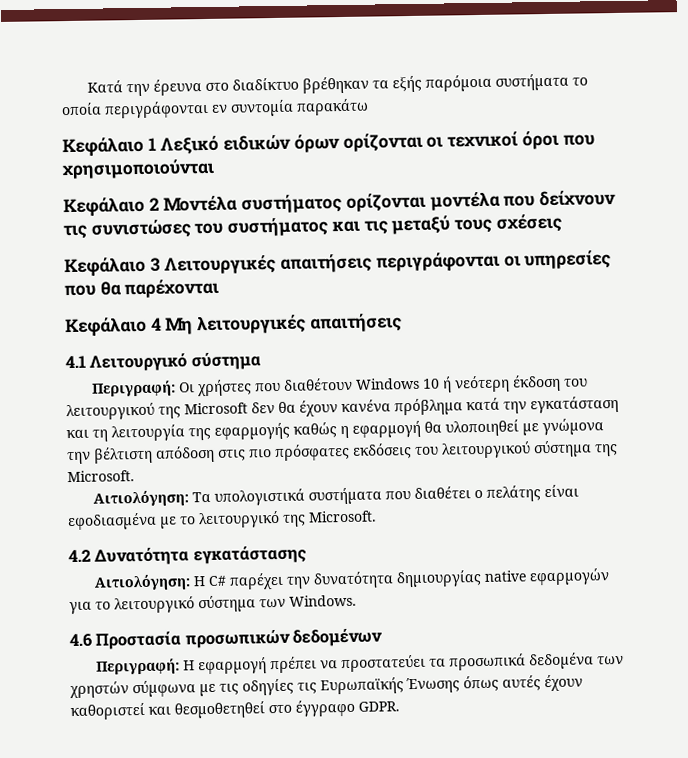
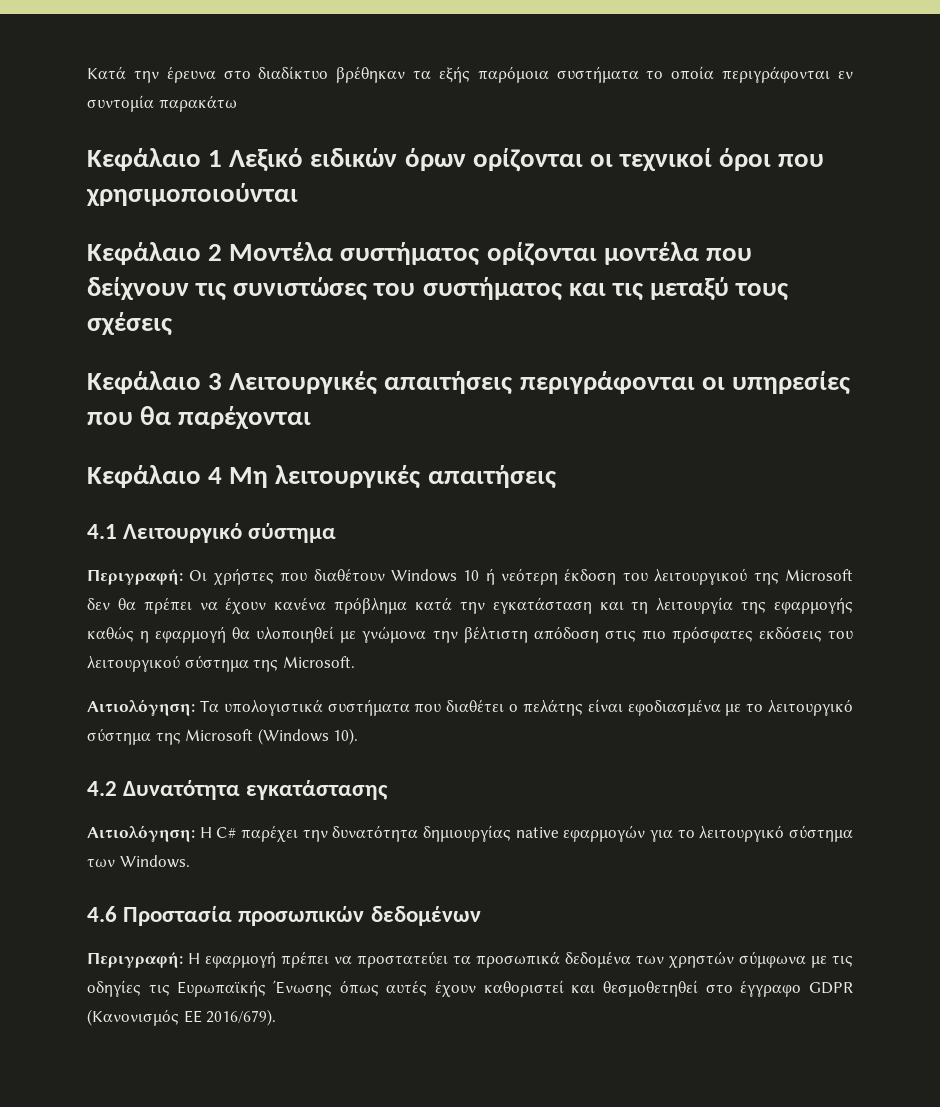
- Περιγραφή: Οι χρήστες που διαθέτουν Windows 10 ή νεότερη έκδοση του λειτουργικού της Microsoft δεν θα έχουν κανένα πρόβλημα κατά την εγκατάσταση και τη λειτουργία της εφαρμογής καθώς η εφαρμογή θα υλοποιηθεί με γνώμονα την βέλτιστη απόδοση στις πιο πρόσφατες εκδόσεις του λειτουργικού σύστημα της Microsoft.
+ Περιγραφή: Οι χρήστες που διαθέτουν Windows 10 ή νεότερη έκδοση του λειτουργικού της Microsoft δεν θα πρέπει να έχουν κανένα πρόβλημα κατά την εγκατάσταση και τη λειτουργία της εφαρμογής καθώς η εφαρμογή θα υλοποιηθεί με γνώμονα την βέλτιστη απόδοση στις πιο πρόσφατες εκδόσεις του λειτουργικού σύστημα της Microsoft.
- Αιτιολόγηση: Τα υπολογιστικά συστήματα που διαθέτει ο πελάτης είναι εφοδιασμένα με το λειτουργικό της Microsoft.
+ Αιτιολόγηση: Τα υπολογιστικά συστήματα που διαθέτει ο πελάτης είναι εφοδιασμένα με το λειτουργικό σύστημα της Microsoft (Windows 10).
- Περιγραφή: Η εφαρμογή πρέπει να προστατεύει τα προσωπικά δεδομένα των χρηστών σύμφωνα με τις οδηγίες τις Ευρωπαϊκής Ένωσης όπως αυτές έχουν καθοριστεί και θεσμοθετηθεί στο έγγραφο GDPR.
+ Περιγραφή: Η εφαρμογή πρέπει να προστατεύει τα προσωπικά δεδομένα των χρηστών σύμφωνα με τις οδηγίες τις Ευρωπαϊκής Ένωσης όπως αυτές έχουν καθοριστεί και θεσμοθετηθεί στο έγγραφο GDPR (Κανονισμός ΕΕ 2016/679).

